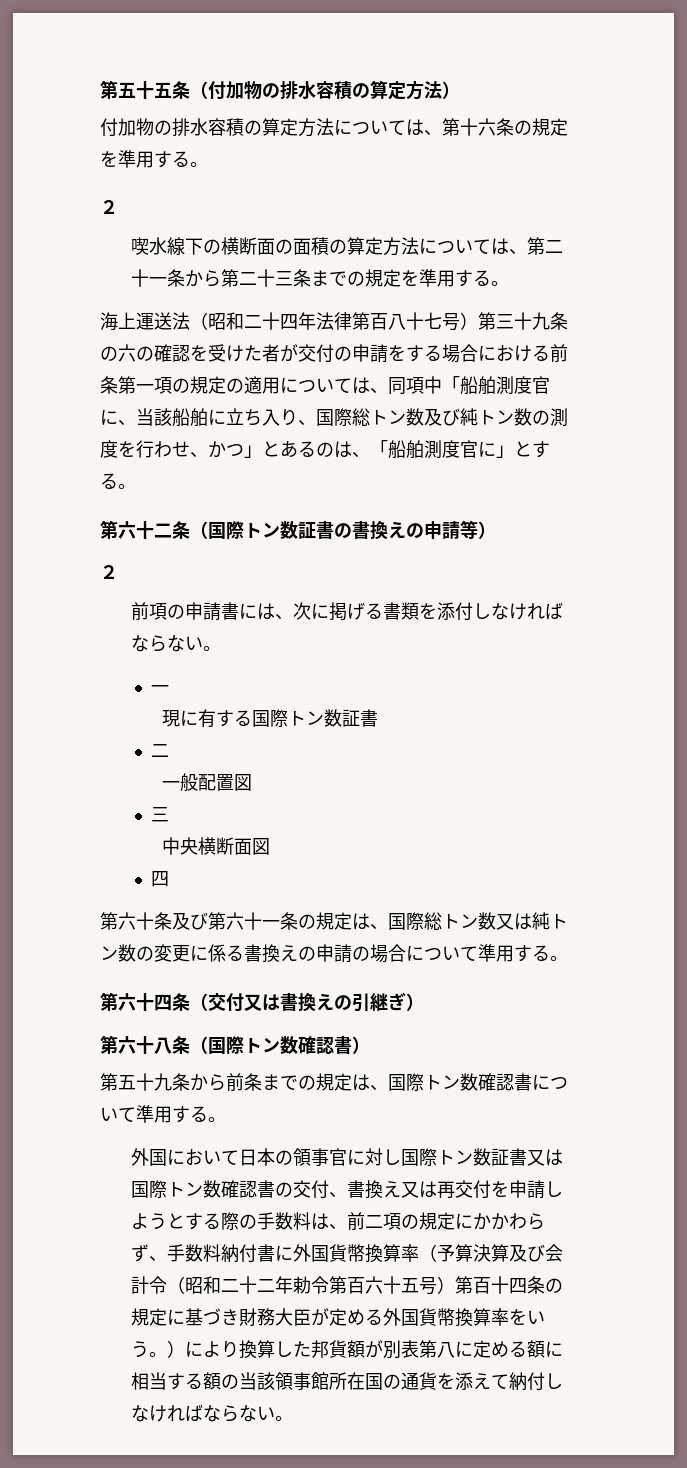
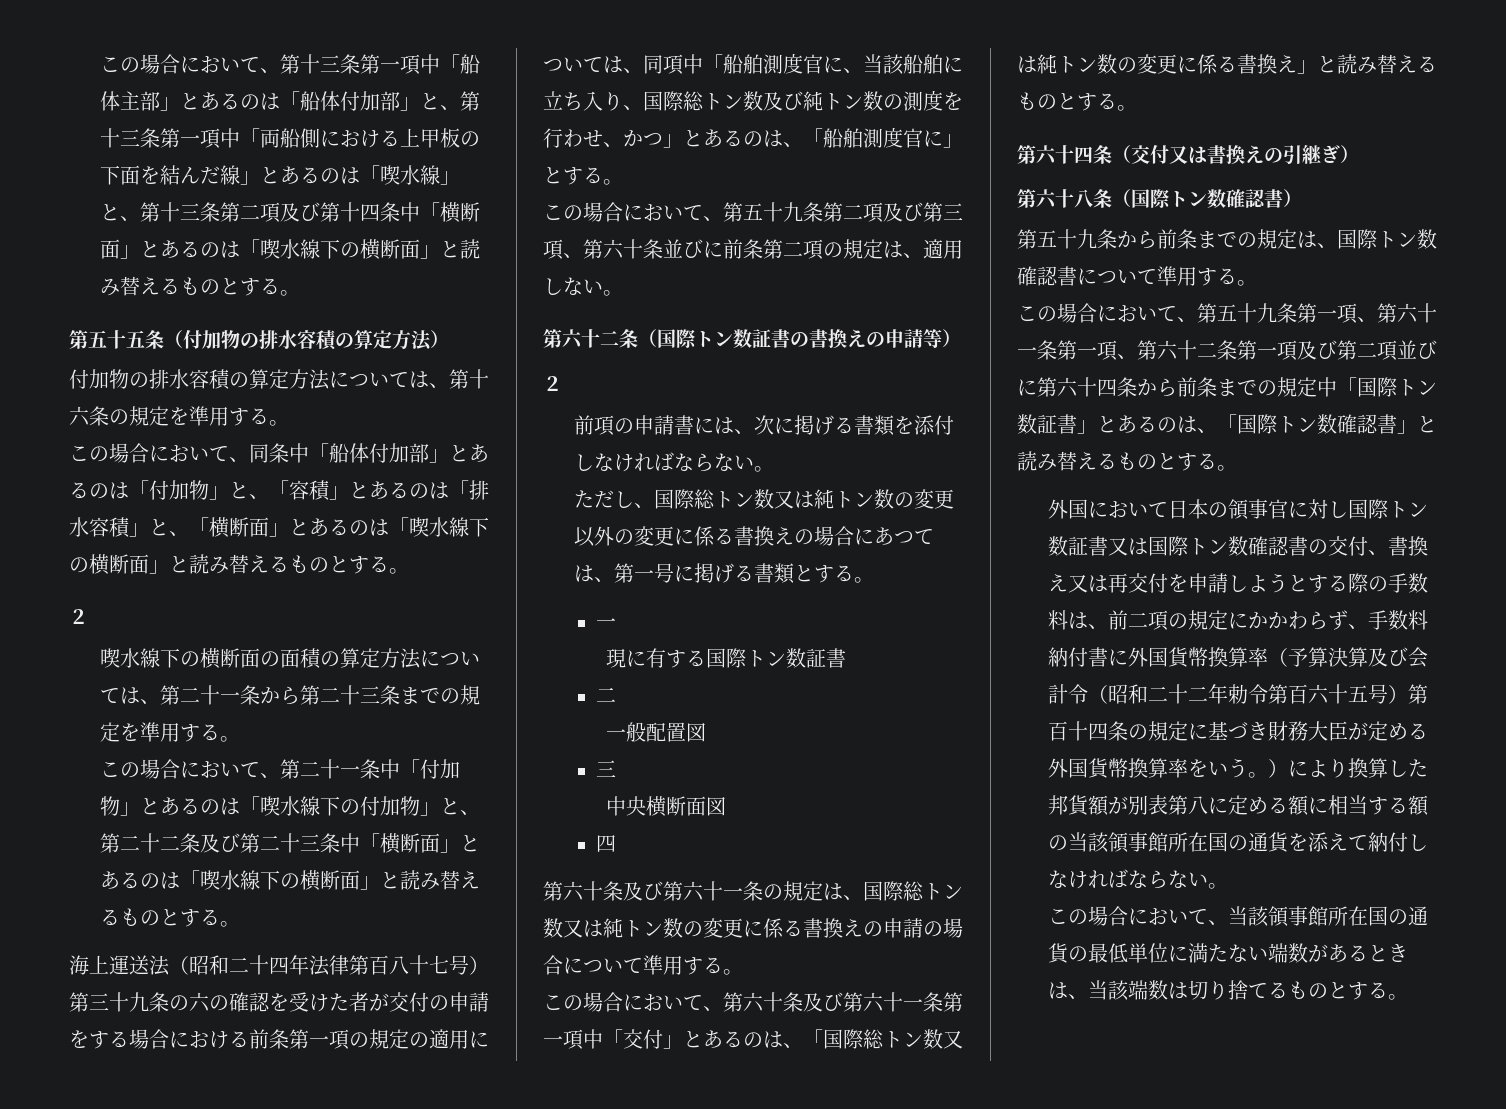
+ この場合において、第十三条第一項中「船体主部」とあるのは「船体付加部」と、第十三条第一項中「両船側における上甲板の下面を結んだ線」とあるのは「喫水線」と、第十三条第二項及び第十四条中「横断面」とあるのは「喫水線下の横断面」と読み替えるものとする。
+ この場合において、同条中「船体付加部」とあるのは「付加物」と、「容積」とあるのは「排水容積」と、「横断面」とあるのは「喫水線下の横断面」と読み替えるものとする。
+ この場合において、第二十一条中「付加物」とあるのは「喫水線下の付加物」と、第二十二条及び第二十三条中「横断面」とあるのは「喫水線下の横断面」と読み替えるものとする。
+ この場合において、第五十九条第二項及び第三項、第六十条並びに前条第二項の規定は、適用しない。
+ ただし、国際総トン数又は純トン数の変更以外の変更に係る書換えの場合にあつては、第一号に掲げる書類とする。
+ この場合において、第六十条及び第六十一条第一項中「交付」とあるのは、「国際総トン数又は純トン数の変更に係る書換え」と読み替えるものとする。
+ この場合において、第五十九条第一項、第六十一条第一項、第六十二条第一項及び第二項並びに第六十四条から前条までの規定中「国際トン数証書」とあるのは、「国際トン数確認書」と読み替えるものとする。
+ この場合において、当該領事館所在国の通貨の最低単位に満たない端数があるときは、当該端数は切り捨てるものとする。

